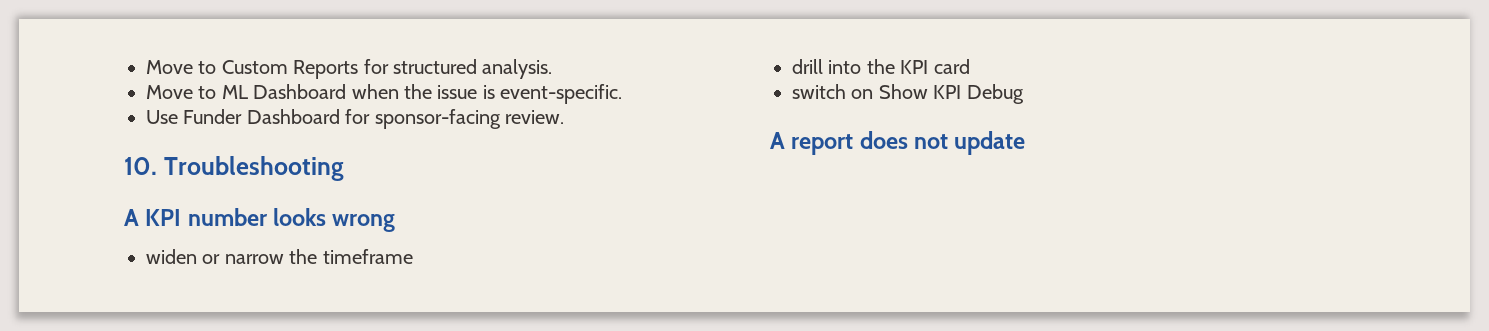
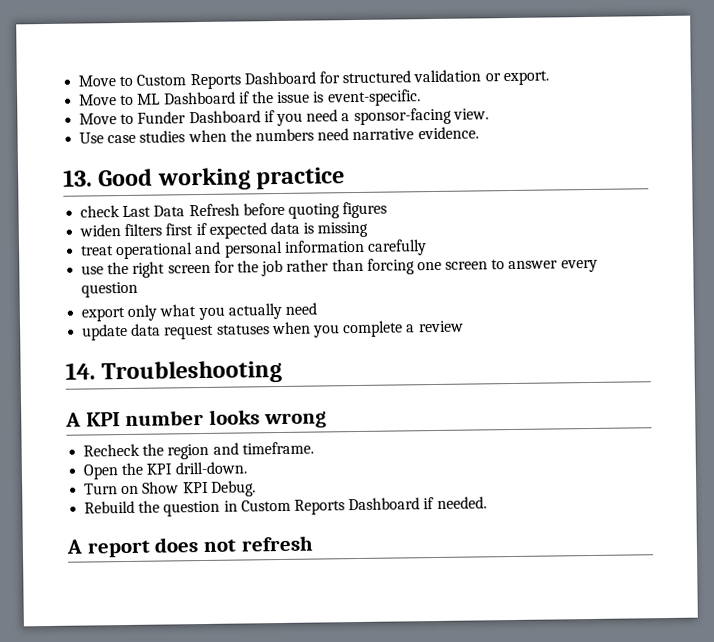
- Move to Custom Reports for structured analysis.
+ Move to Custom Reports Dashboard for structured validation or export.
- Move to ML Dashboard when the issue is event-specific.
+ Move to ML Dashboard if the issue is event-specific.
- Use Funder Dashboard for sponsor-facing review.
- 10. Troubleshooting
+ Move to Funder Dashboard if you need a sponsor-facing view.
+ Use case studies when the numbers need narrative evidence.
+ 13. Good working practice
+ check Last Data Refresh before quoting figures
+ widen filters first if expected data is missing
+ treat operational and personal information carefully
+ use the right screen for the job rather than forcing one screen to answer every question
+ export only what you actually need
+ update data request statuses when you complete a review
+ 14. Troubleshooting
- widen or narrow the timeframe
- drill into the KPI card
- switch on Show KPI Debug
+ Recheck the region and timeframe.
+ Open the KPI drill-down.
+ Turn on Show KPI Debug.
+ Rebuild the question in Custom Reports Dashboard if needed.
- A report does not update
+ A report does not refresh

